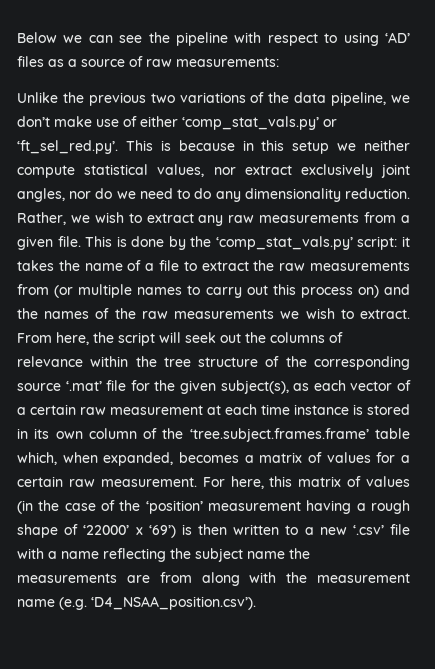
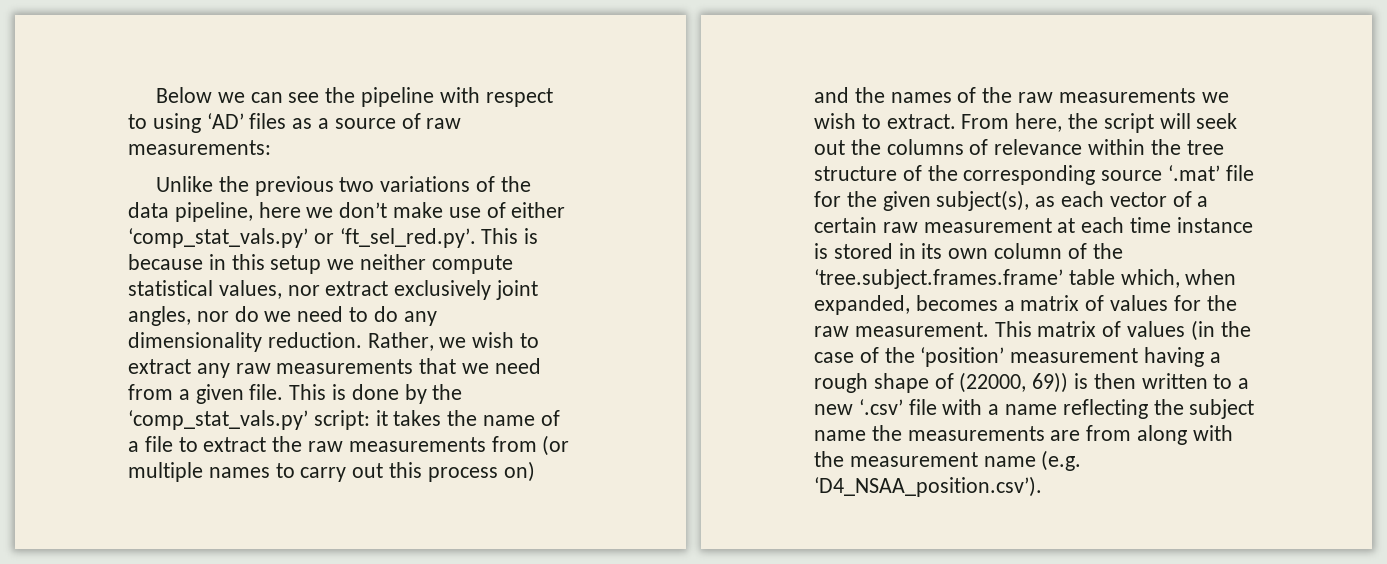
- Unlike the previous two variations of the data pipeline, we don’t make use of either ‘comp_stat_vals.py’ or ‘ft_sel_red.py’. This is because in this setup we neither compute statistical values, nor extract exclusively joint angles, nor do we need to do any dimensionality reduction.
+ Unlike the previous two variations of the data pipeline, here we don’t make use of either ‘comp_stat_vals.py’ or ‘ft_sel_red.py’. This is because in this setup we neither compute statistical values, nor extract exclusively joint angles, nor do we need to do any dimensionality reduction.
- Rather, we wish to extract any raw measurements from a given file.
+ Rather, we wish to extract any raw measurements that we need from a given file.
- From here, the script will seek out the columns of relevance within the tree structure of the corresponding source ‘.mat’ file for the given subject(s), as each vector of a certain raw measurement at each time instance is stored in its own column of the ‘tree.subject.frames.frame’ table which, when expanded, becomes a matrix of values for a certain raw measurement. For here, this matrix of values (in the case of the ‘position’ measurement having a rough shape of ‘22000’ x ‘69’) is then written to a new ‘.csv’ file with a name reflecting the subject name the measurements are from along with the measurement name (e.g. ‘D4_NSAA_position.csv’).
+ From here, the script will seek out the columns of relevance within the tree structure of the corresponding source ‘.mat’ file for the given subject(s), as each vector of a certain raw measurement at each time instance is stored in its own column of the ‘tree.subject.frames.frame’ table which, when expanded, becomes a matrix of values for the raw measurement. This matrix of values (in the case of the ‘position’ measurement having a rough shape of (22000, 69)) is then written to a new ‘.csv’ file with a name reflecting the subject name the measurements are from along with the measurement name (e.g. ‘D4_NSAA_position.csv’).

